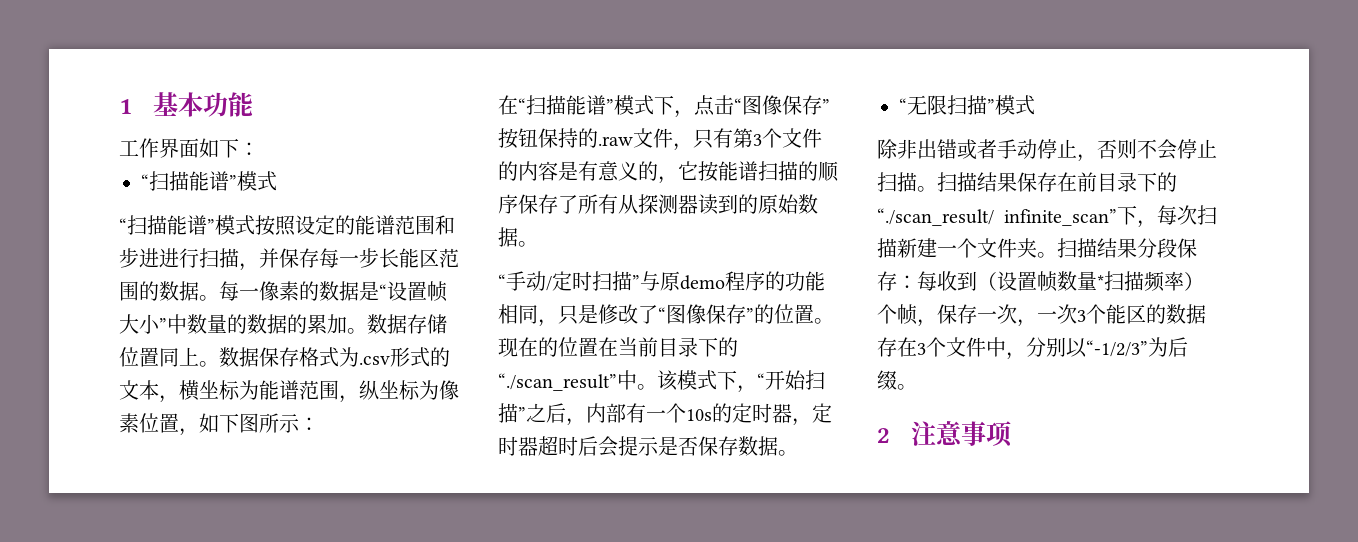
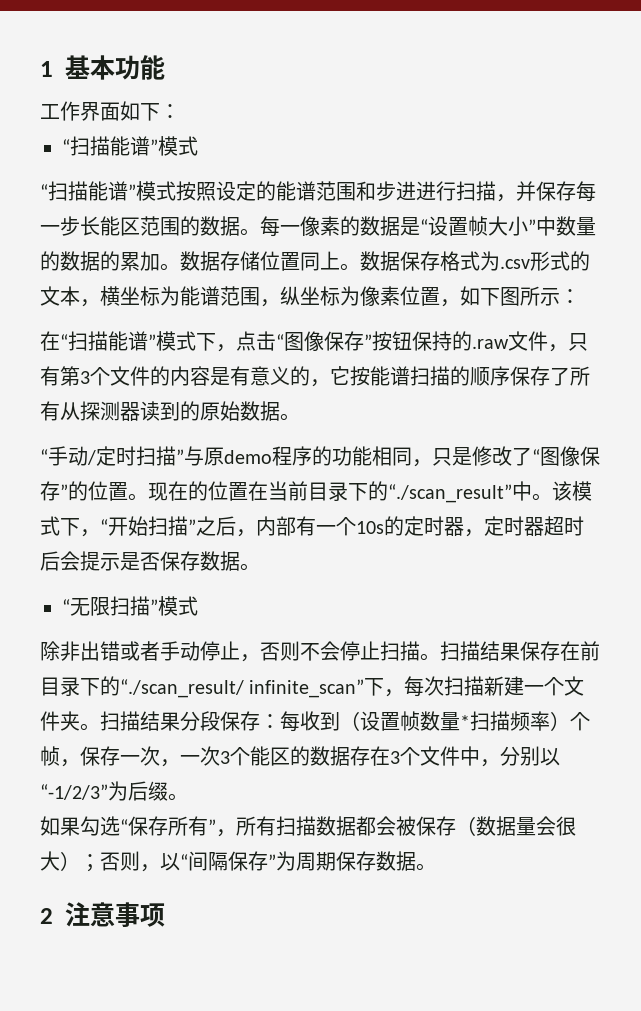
+ 如果勾选“保存所有”，所有扫描数据都会被保存（数据量会很大）；否则，以“间隔保存”为周期保存数据。

